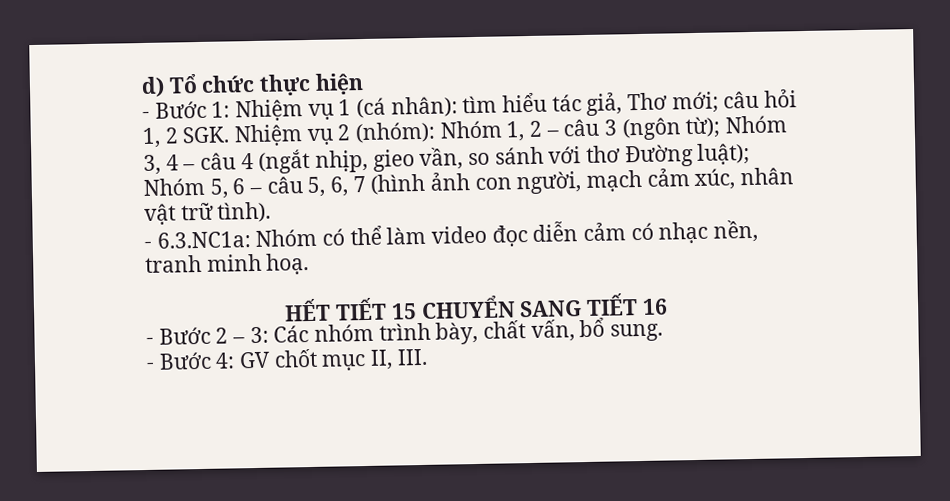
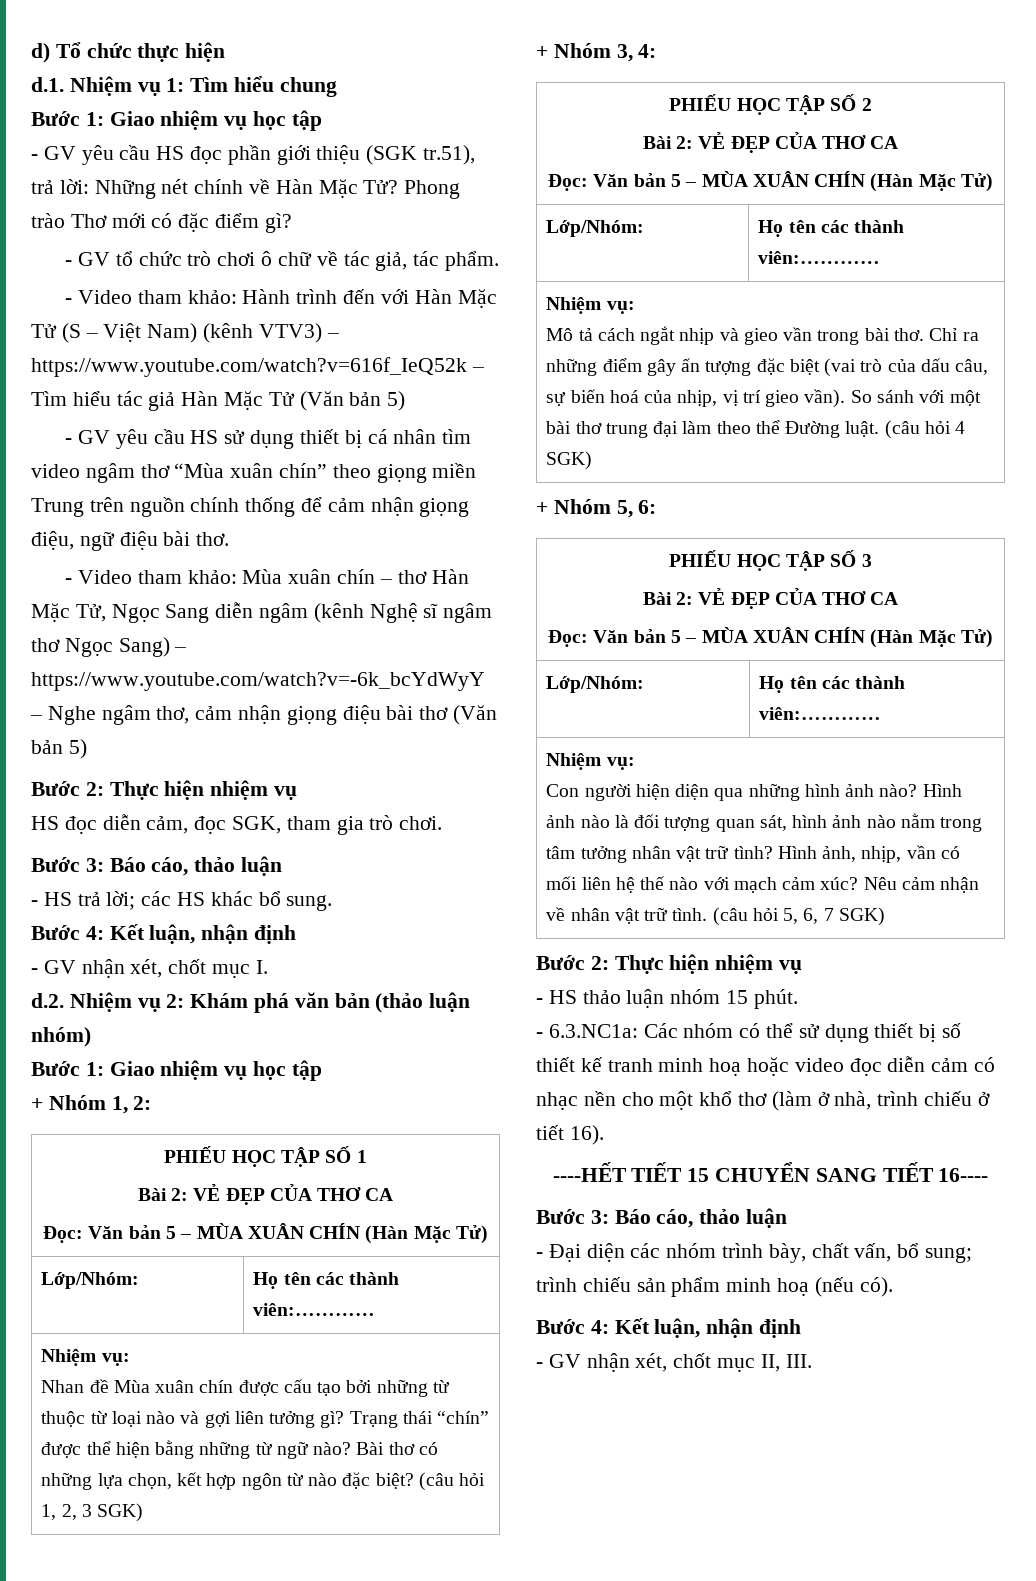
- - Bước 1: Nhiệm vụ 1 (cá nhân): tìm hiểu tác giả, Thơ mới; câu hỏi 1, 2 SGK. Nhiệm vụ 2 (nhóm): Nhóm 1, 2 – câu 3 (ngôn từ); Nhóm 3, 4 – câu 4 (ngắt nhịp, gieo vần, so sánh với thơ Đường luật); Nhóm 5, 6 – câu 5, 6, 7 (hình ảnh con người, mạch cảm xúc, nhân vật trữ tình).
- - 6.3.NC1a: Nhóm có thể làm video đọc diễn cảm có nhạc nền, tranh minh hoạ.
- HẾT TIẾT 15 CHUYỂN SANG TIẾT 16
- - Bước 2 – 3: Các nhóm trình bày, chất vấn, bổ sung.
- - Bước 4: GV chốt mục II, III.
+ d.1. Nhiệm vụ 1: Tìm hiểu chung
+ Bước 1: Giao nhiệm vụ học tập
+ - GV yêu cầu HS đọc phần giới thiệu (SGK tr.51), trả lời: Những nét chính về Hàn Mặc Tử? Phong trào Thơ mới có đặc điểm gì?
+ - GV tổ chức trò chơi ô chữ về tác giả, tác phẩm.
+ - Video tham khảo: Hành trình đến với Hàn Mặc Tử (S – Việt Nam) (kênh VTV3) – https://www.youtube.com/watch?v=616f_IeQ52k – Tìm hiểu tác giả Hàn Mặc Tử (Văn bản 5)
+ - GV yêu cầu HS sử dụng thiết bị cá nhân tìm video ngâm thơ “Mùa xuân chín” theo giọng miền Trung trên nguồn chính thống để cảm nhận giọng điệu, ngữ điệu bài thơ.
+ - Video tham khảo: Mùa xuân chín – thơ Hàn Mặc Tử, Ngọc Sang diễn ngâm (kênh Nghệ sĩ ngâm thơ Ngọc Sang) – https://www.youtube.com/watch?v=-6k_bcYdWyY – Nghe ngâm thơ, cảm nhận giọng điệu bài thơ (Văn bản 5)
+ Bước 2: Thực hiện nhiệm vụ
+ HS đọc diễn cảm, đọc SGK, tham gia trò chơi.
+ Bước 3: Báo cáo, thảo luận
+ - HS trả lời; các HS khác bổ sung.
+ Bước 4: Kết luận, nhận định
+ - GV nhận xét, chốt mục I.
+ d.2. Nhiệm vụ 2: Khám phá văn bản (thảo luận nhóm)
+ Bước 1: Giao nhiệm vụ học tập
+ + Nhóm 1, 2:
+ PHIẾU HỌC TẬP SỐ 1
+ Bài 2: VẺ ĐẸP CỦA THƠ CA
+ Đọc: Văn bản 5 – MÙA XUÂN CHÍN (Hàn Mặc Tử)
+ Lớp/Nhóm: | Họ tên các thành viên:…………
+ Nhiệm vụ:
+ Nhan đề Mùa xuân chín được cấu tạo bởi những từ thuộc từ loại nào và gợi liên tưởng gì? Trạng thái “chín” được thể hiện bằng những từ ngữ nào? Bài thơ có những lựa chọn, kết hợp ngôn từ nào đặc biệt? (câu hỏi 1, 2, 3 SGK)
+ + Nhóm 3, 4:
+ PHIẾU HỌC TẬP SỐ 2
+ Bài 2: VẺ ĐẸP CỦA THƠ CA
+ Đọc: Văn bản 5 – MÙA XUÂN CHÍN (Hàn Mặc Tử)
+ Lớp/Nhóm: | Họ tên các thành viên:…………
+ Nhiệm vụ:
+ Mô tả cách ngắt nhịp và gieo vần trong bài thơ. Chỉ ra những điểm gây ấn tượng đặc biệt (vai trò của dấu câu, sự biến hoá của nhịp, vị trí gieo vần). So sánh với một bài thơ trung đại làm theo thể Đường luật. (câu hỏi 4 SGK)
+ + Nhóm 5, 6:
+ PHIẾU HỌC TẬP SỐ 3
+ Bài 2: VẺ ĐẸP CỦA THƠ CA
+ Đọc: Văn bản 5 – MÙA XUÂN CHÍN (Hàn Mặc Tử)
+ Lớp/Nhóm: | Họ tên các thành viên:…………
+ Nhiệm vụ:
+ Con người hiện diện qua những hình ảnh nào? Hình ảnh nào là đối tượng quan sát, hình ảnh nào nằm trong tâm tưởng nhân vật trữ tình? Hình ảnh, nhịp, vần có mối liên hệ thế nào với mạch cảm xúc? Nêu cảm nhận về nhân vật trữ tình. (câu hỏi 5, 6, 7 SGK)
+ Bước 2: Thực hiện nhiệm vụ
+ - HS thảo luận nhóm 15 phút.
+ - 6.3.NC1a: Các nhóm có thể sử dụng thiết bị số thiết kế tranh minh hoạ hoặc video đọc diễn cảm có nhạc nền cho một khổ thơ (làm ở nhà, trình chiếu ở tiết 16).
+ ----HẾT TIẾT 15 CHUYỂN SANG TIẾT 16----
+ Bước 3: Báo cáo, thảo luận
+ - Đại diện các nhóm trình bày, chất vấn, bổ sung; trình chiếu sản phẩm minh hoạ (nếu có).
+ Bước 4: Kết luận, nhận định
+ - GV nhận xét, chốt mục II, III.

